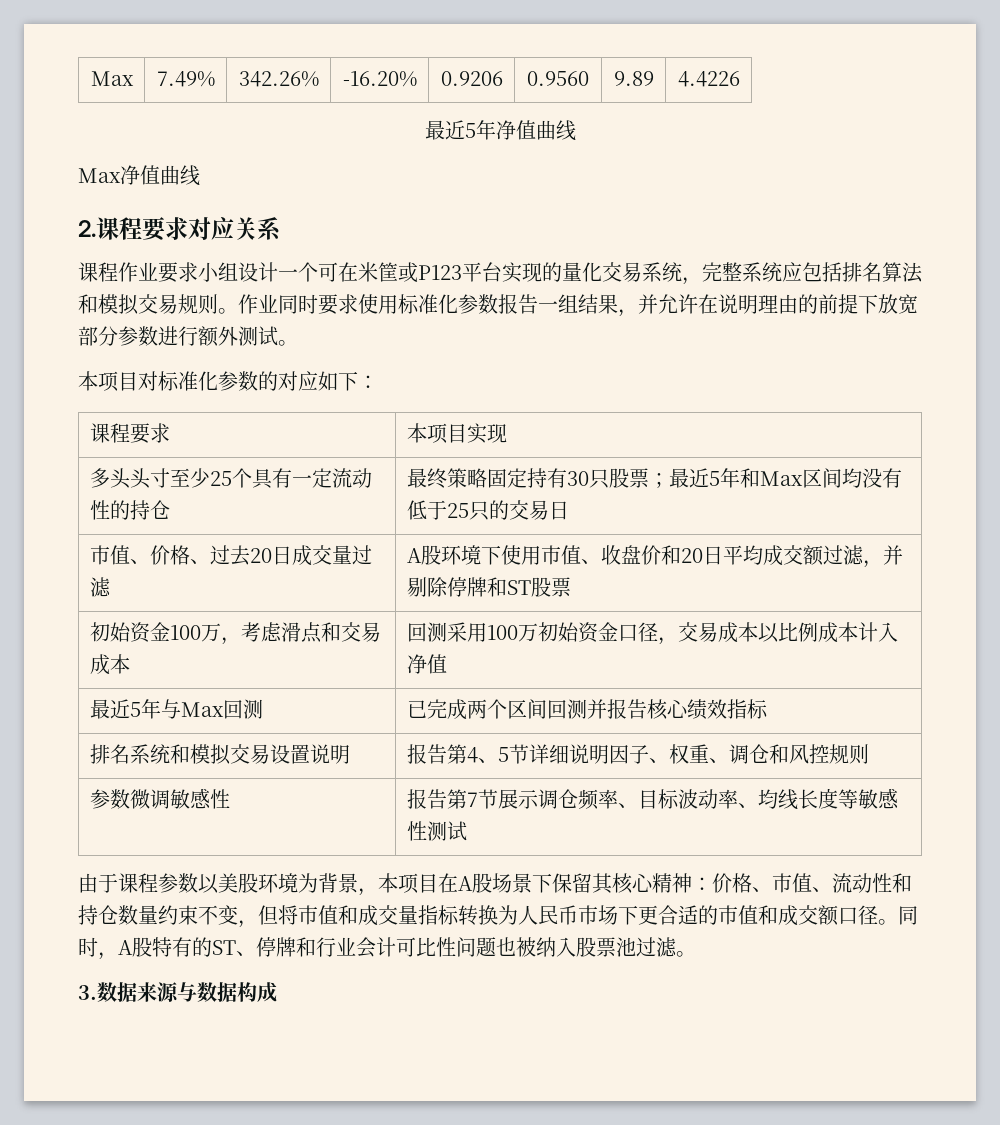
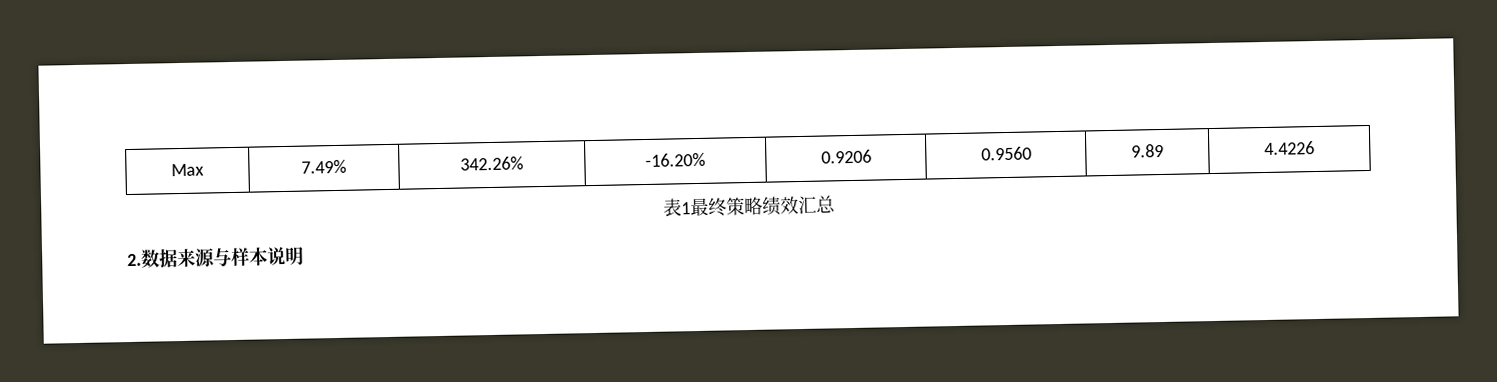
- 最近5年净值曲线
- Max净值曲线
- 2.课程要求对应关系
- 课程作业要求小组设计一个可在米筐或P123平台实现的量化交易系统，完整系统应包括排名算法和模拟交易规则。作业同时要求使用标准化参数报告一组结果，并允许在说明理由的前提下放宽部分参数进行额外测试。
- 本项目对标准化参数的对应如下：
- 课程要求 | 本项目实现
- 多头头寸至少25个具有一定流动性的持仓 | 最终策略固定持有30只股票；最近5年和Max区间均没有低于25只的交易日
- 市值、价格、过去20日成交量过滤 | A股环境下使用市值、收盘价和20日平均成交额过滤，并剔除停牌和ST股票
- 初始资金100万，考虑滑点和交易成本 | 回测采用100万初始资金口径，交易成本以比例成本计入净值
- 最近5年与Max回测 | 已完成两个区间回测并报告核心绩效指标
- 排名系统和模拟交易设置说明 | 报告第4、5节详细说明因子、权重、调仓和风控规则
- 参数微调敏感性 | 报告第7节展示调仓频率、目标波动率、均线长度等敏感性测试
- 由于课程参数以美股环境为背景，本项目在A股场景下保留其核心精神：价格、市值、流动性和持仓数量约束不变，但将市值和成交量指标转换为人民币市场下更合适的市值和成交额口径。同时，A股特有的ST、停牌和行业会计可比性问题也被纳入股票池过滤。
- 3.数据来源与数据构成
+ 表1最终策略绩效汇总
+ 2.数据来源与样本说明

